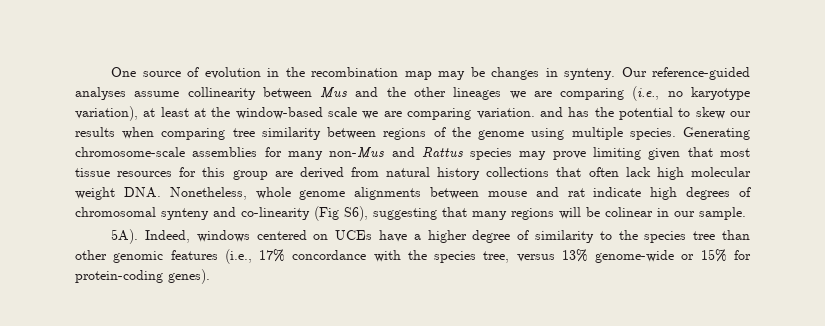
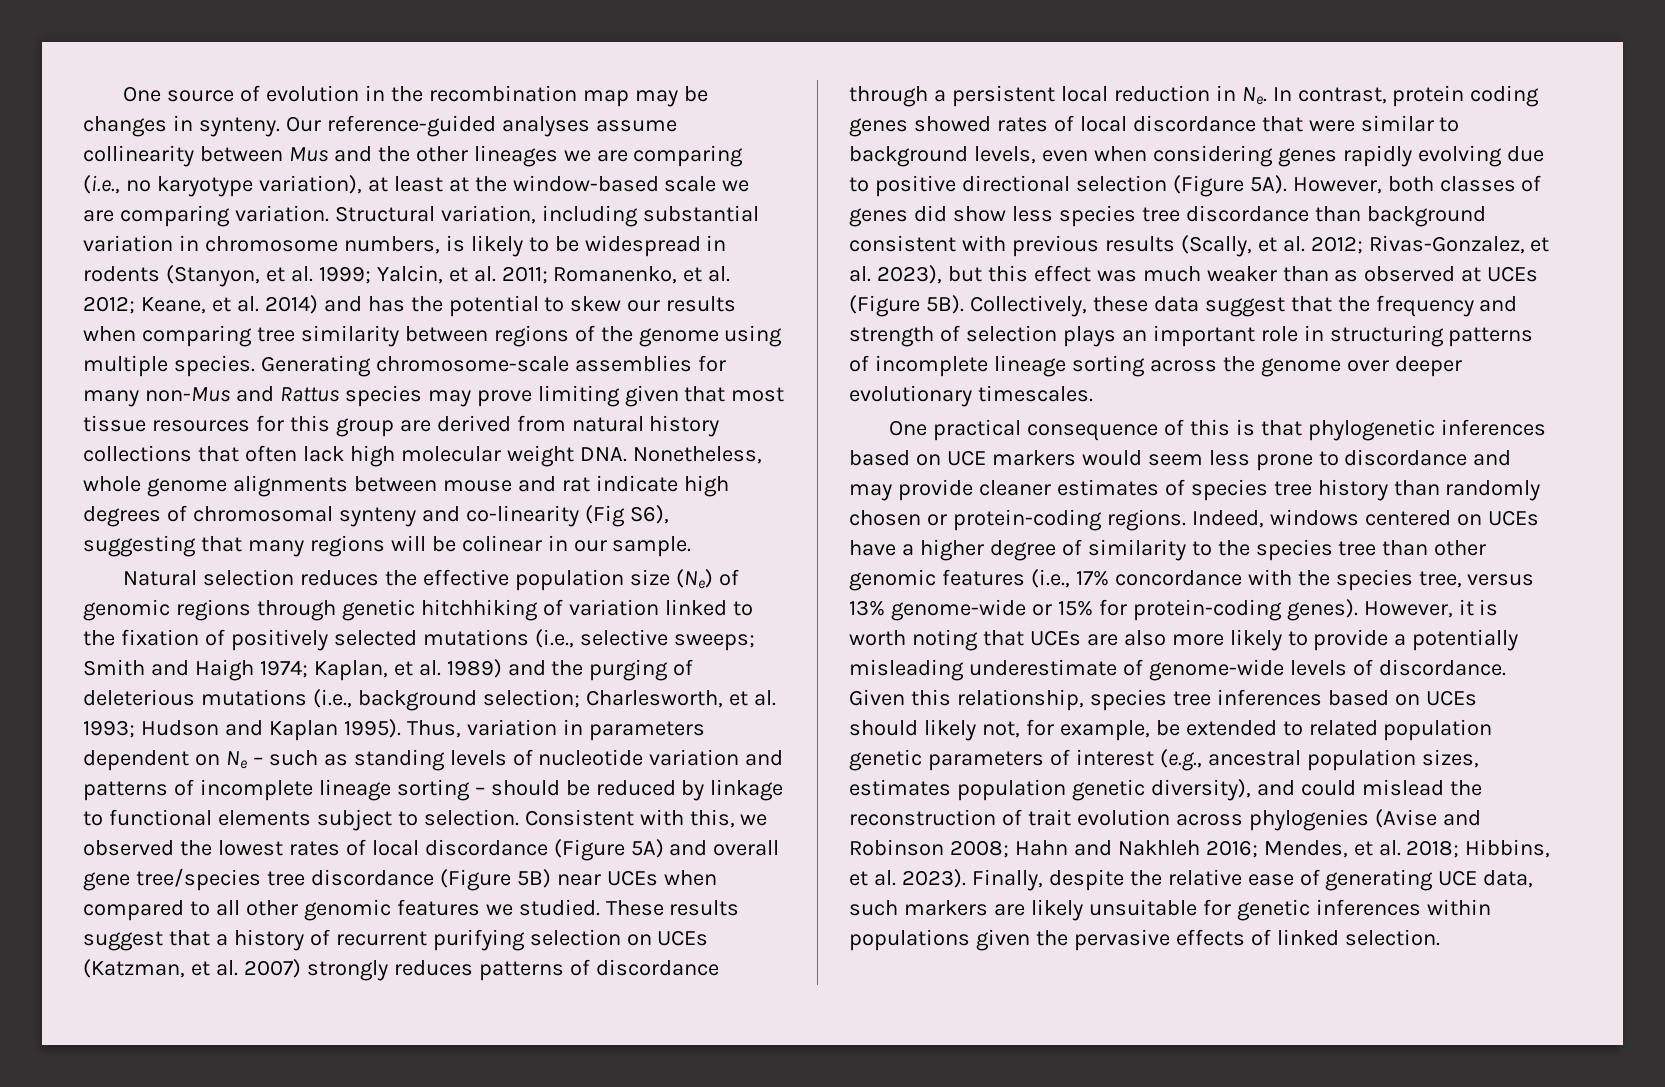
- Our reference-guided analyses assume collinearity between Mus and the other lineages we are comparing (i.e., no karyotype variation), at least at the window-based scale we are comparing variation. and has the potential to skew our results when comparing tree similarity between regions of the genome using multiple species.
+ Our reference-guided analyses assume collinearity between Mus and the other lineages we are comparing (i.e., no karyotype variation), at least at the window-based scale we are comparing variation. Structural variation, including substantial variation in chromosome numbers, is likely to be widespread in rodents (Stanyon, et al. 1999; Yalcin, et al. 2011; Romanenko, et al. 2012; Keane, et al. 2014) and has the potential to skew our results when comparing tree similarity between regions of the genome using multiple species.
- 5A).
+ Natural selection reduces the effective population size (Ne) of genomic regions through genetic hitchhiking of variation linked to the fixation of positively selected mutations (i.e., selective sweeps; Smith and Haigh 1974; Kaplan, et al. 1989) and the purging of deleterious mutations (i.e., background selection; Charlesworth, et al. 1993; Hudson and Kaplan 1995). Thus, variation in parameters dependent on Ne – such as standing levels of nucleotide variation and patterns of incomplete lineage sorting – should be reduced by linkage to functional elements subject to selection. Consistent with this, we observed the lowest rates of local discordance (Figure 5A) and overall gene tree/species tree discordance (Figure 5B) near UCEs when compared to all other genomic features we studied. These results suggest that a history of recurrent purifying selection on UCEs (Katzman, et al. 2007) strongly reduces patterns of discordance through a persistent local reduction in Ne. In contrast, protein coding genes showed rates of local discordance that were similar to background levels, even when considering genes rapidly evolving due to positive directional selection (Figure 5A). However, both classes of genes did show less species tree discordance than background consistent with previous results (Scally, et al. 2012; Rivas-Gonzalez, et al. 2023), but this effect was much weaker than as observed at UCEs (Figure 5B). Collectively, these data suggest that the frequency and strength of selection plays an important role in structuring patterns of incomplete lineage sorting across the genome over deeper evolutionary timescales.
+ One practical consequence of this is that phylogenetic inferences based on UCE markers would seem less prone to discordance and may provide cleaner estimates of species tree history than randomly chosen or protein-coding regions.
+ However, it is worth noting that UCEs are also more likely to provide a potentially misleading underestimate of genome-wide levels of discordance. Given this relationship, species tree inferences based on UCEs should likely not, for example, be extended to related population genetic parameters of interest (e.g., ancestral population sizes, estimates population genetic diversity), and could mislead the reconstruction of trait evolution across phylogenies (Avise and Robinson 2008; Hahn and Nakhleh 2016; Mendes, et al. 2018; Hibbins, et al. 2023). Finally, despite the relative ease of generating UCE data, such markers are likely unsuitable for genetic inferences within populations given the pervasive effects of linked selection.

